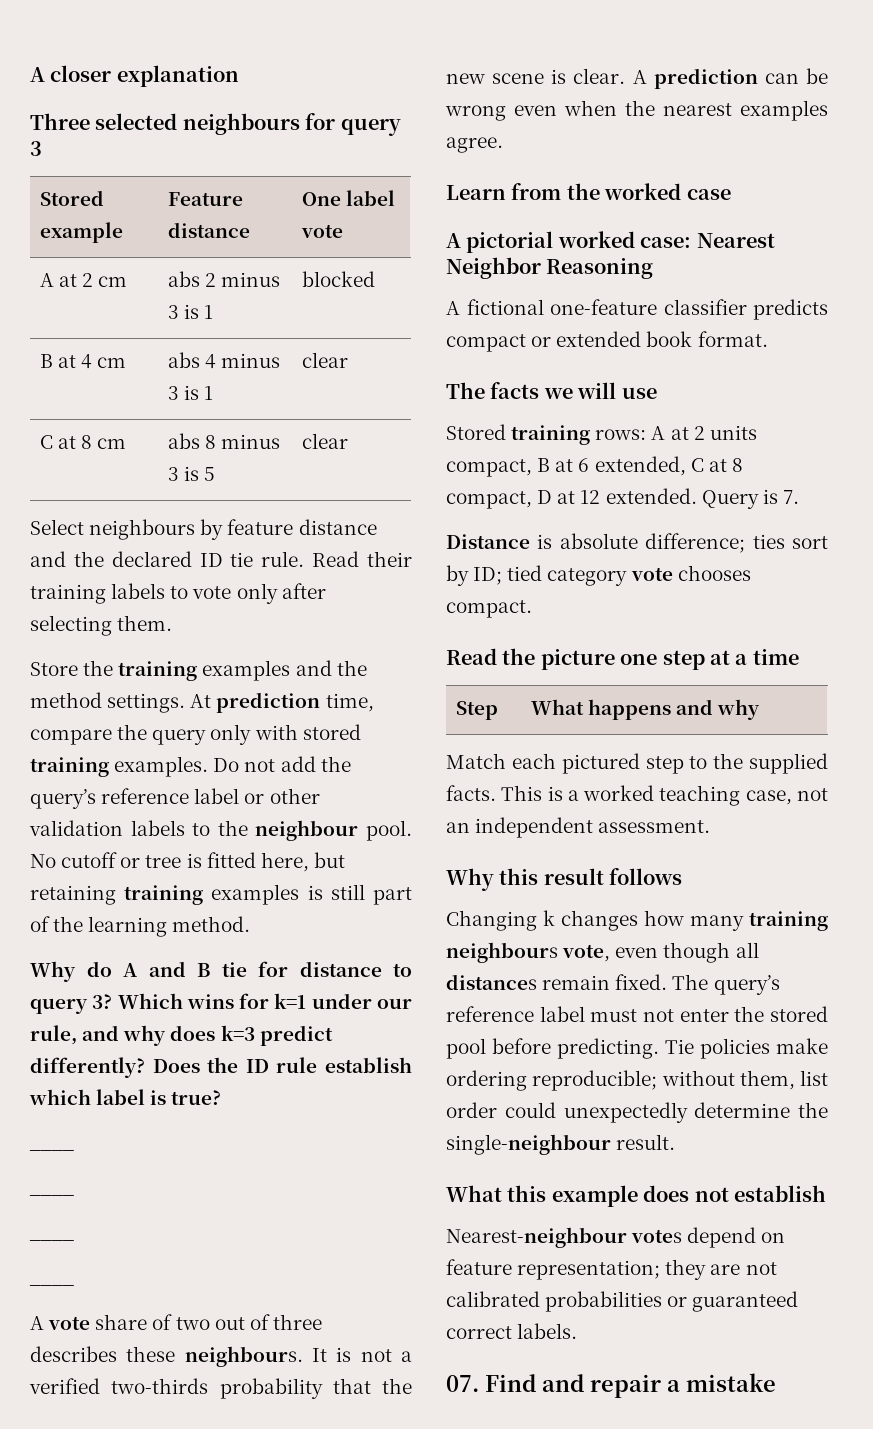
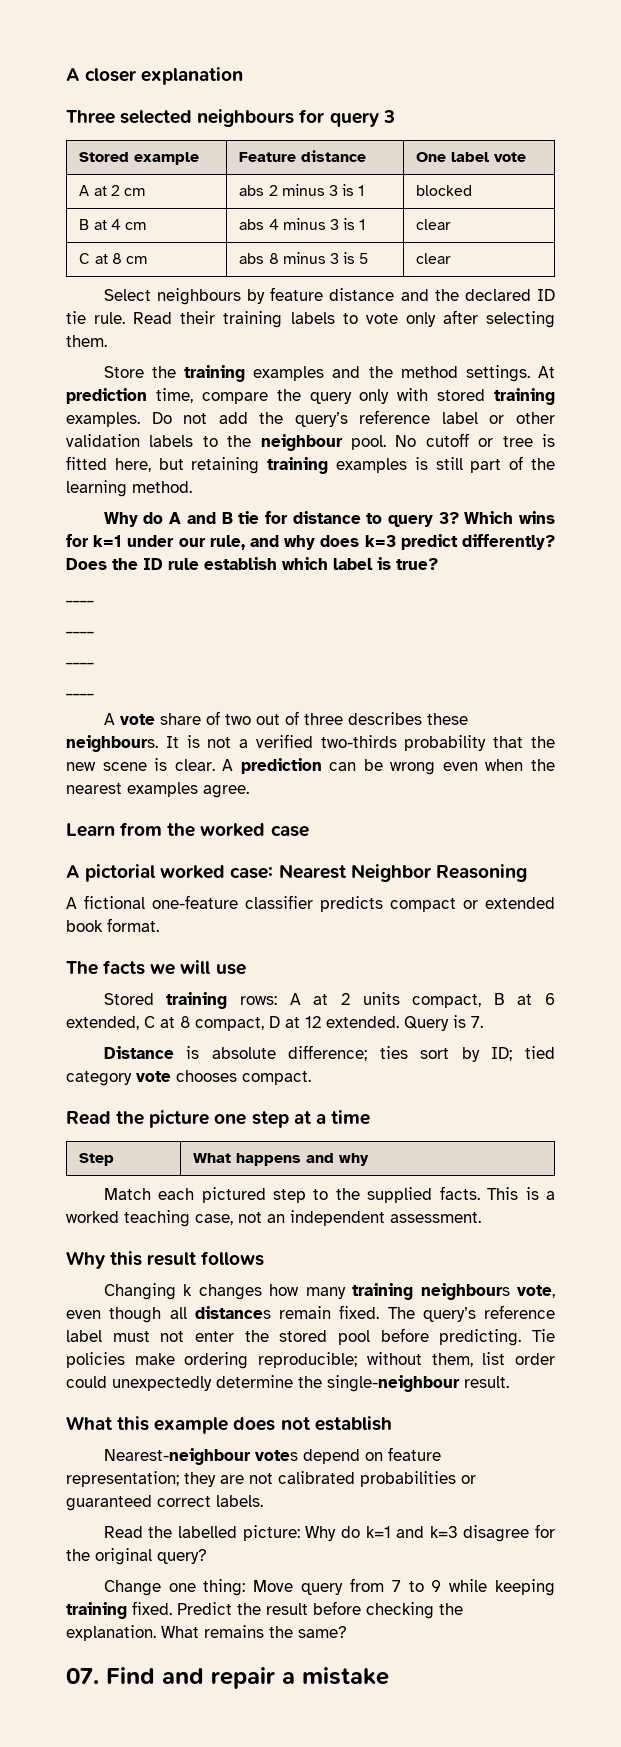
+ Read the labelled picture: Why do k=1 and k=3 disagree for the original query?
+ Change one thing: Move query from 7 to 9 while keeping training fixed. Predict the result before checking the explanation. What remains the same?

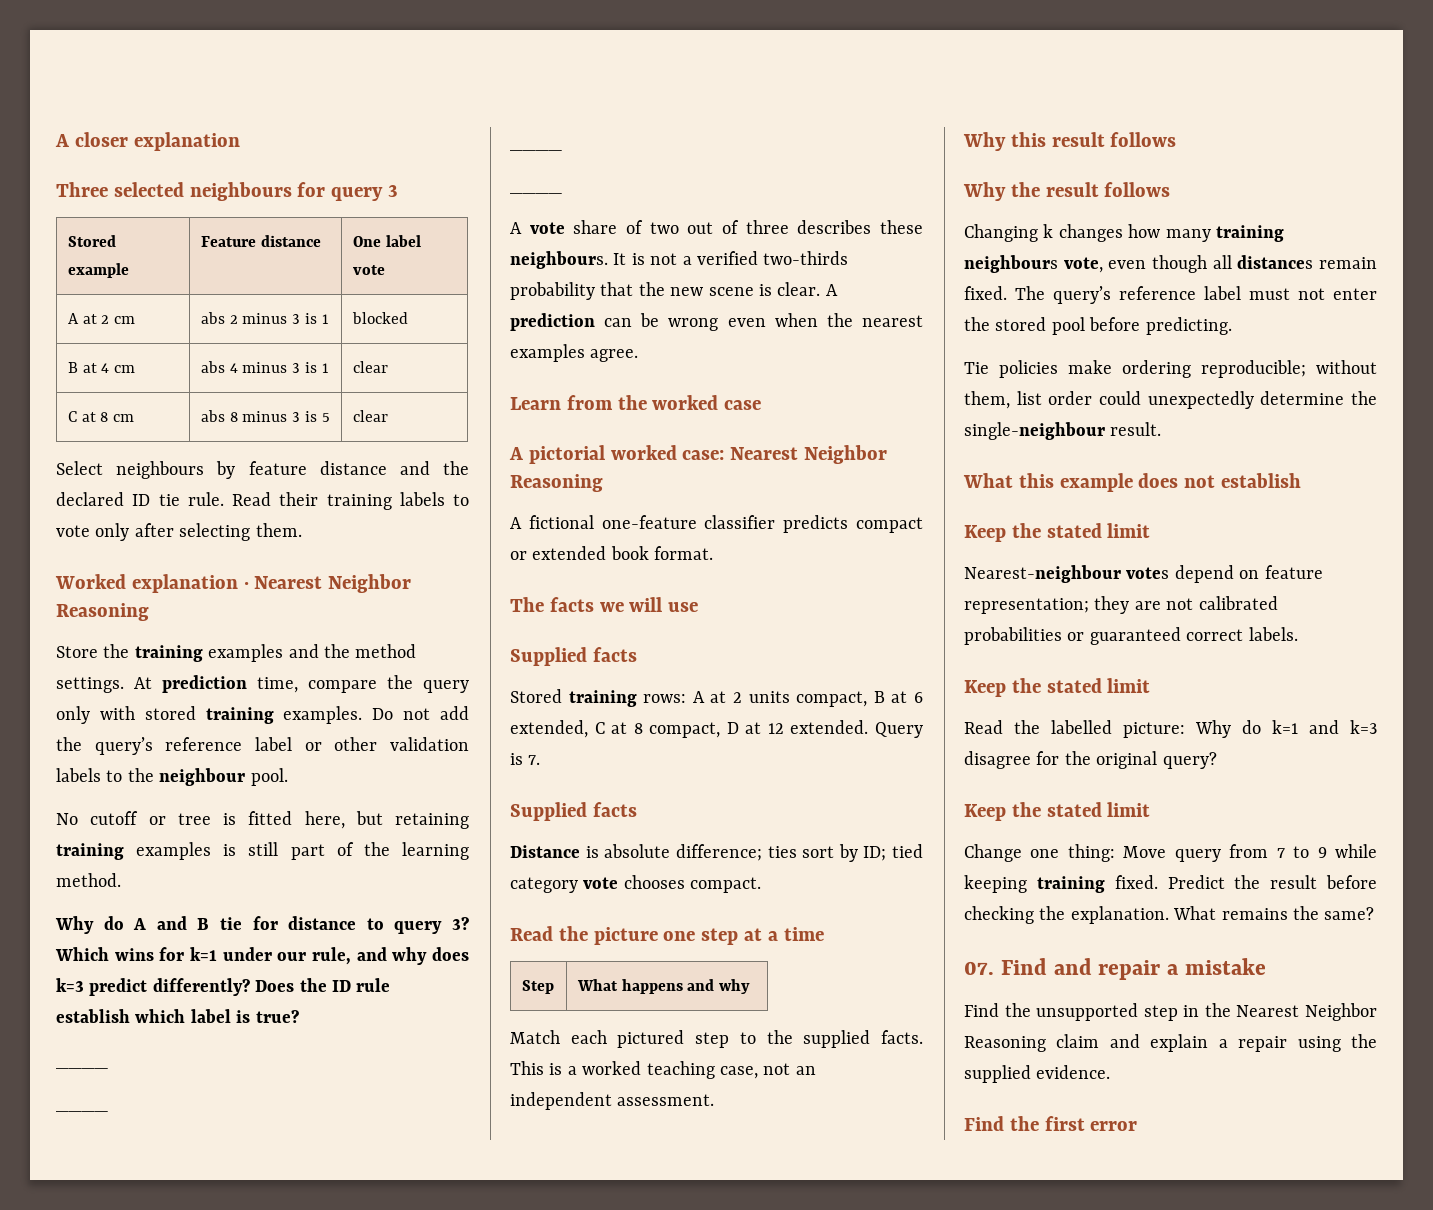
+ Worked explanation · Nearest Neighbor Reasoning
- Do not add the query’s reference label or other validation labels to the neighbour pool. No cutoff or tree is fitted here, but retaining training examples is still part of the learning method.
+ Do not add the query’s reference label or other validation labels to the neighbour pool.
+ No cutoff or tree is fitted here, but retaining training examples is still part of the learning method.
  The facts we will use
+ Supplied facts
  Query is 7.
+ Supplied facts
+ Why the result follows
- The query’s reference label must not enter the stored pool before predicting. Tie policies make ordering reproducible; without them, list order could unexpectedly determine the single-neighbour result.
+ The query’s reference label must not enter the stored pool before predicting.
+ Tie policies make ordering reproducible; without them, list order could unexpectedly determine the single-neighbour result.
  What this example does not establish
+ Keep the stated limit
  Nearest-neighbour votes depend on feature representation; they are not calibrated probabilities or guaranteed correct labels.
+ Keep the stated limit
  Read the labelled picture: Why do k=1 and k=3 disagree for the original query?
+ Keep the stated limit
+ Find the unsupported step in the Nearest Neighbor Reasoning claim and explain a repair using the supplied evidence.
+ Find the first error

